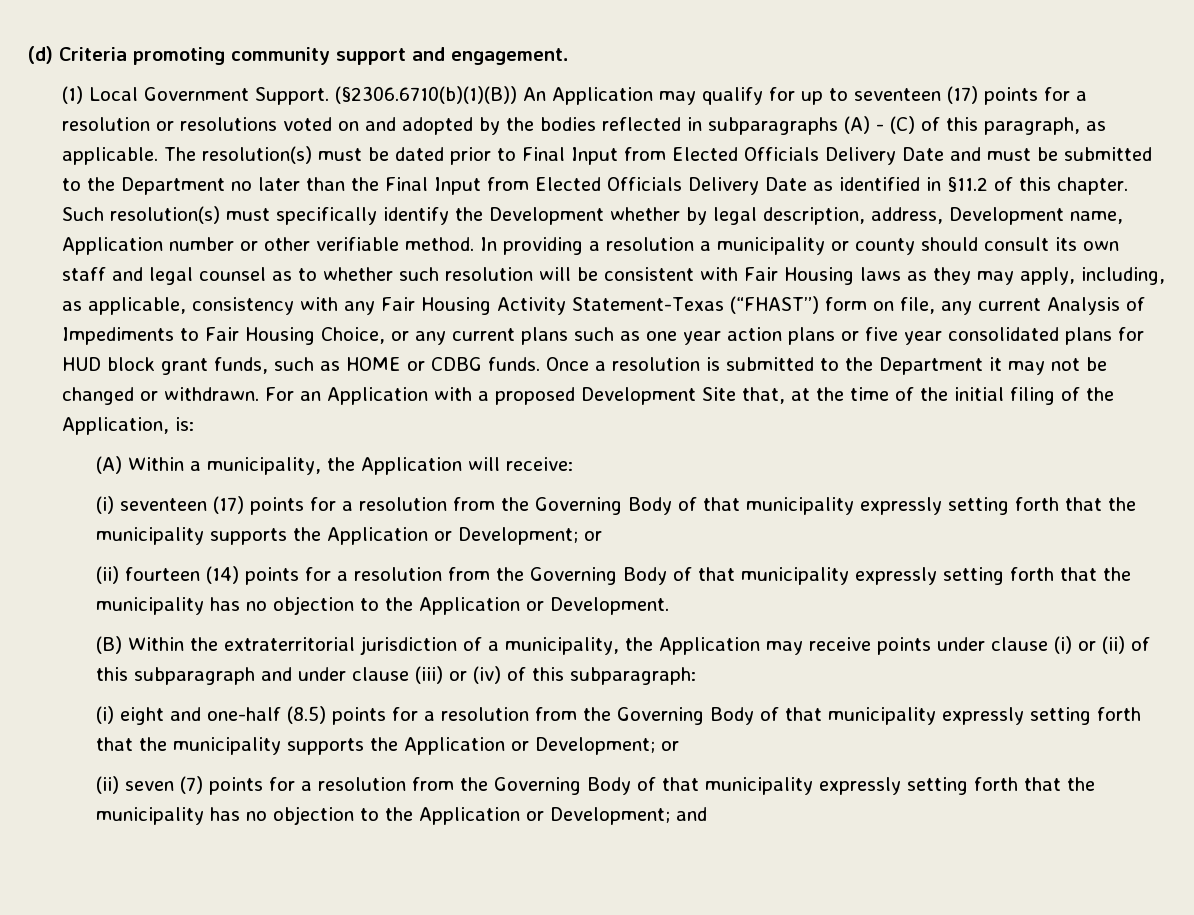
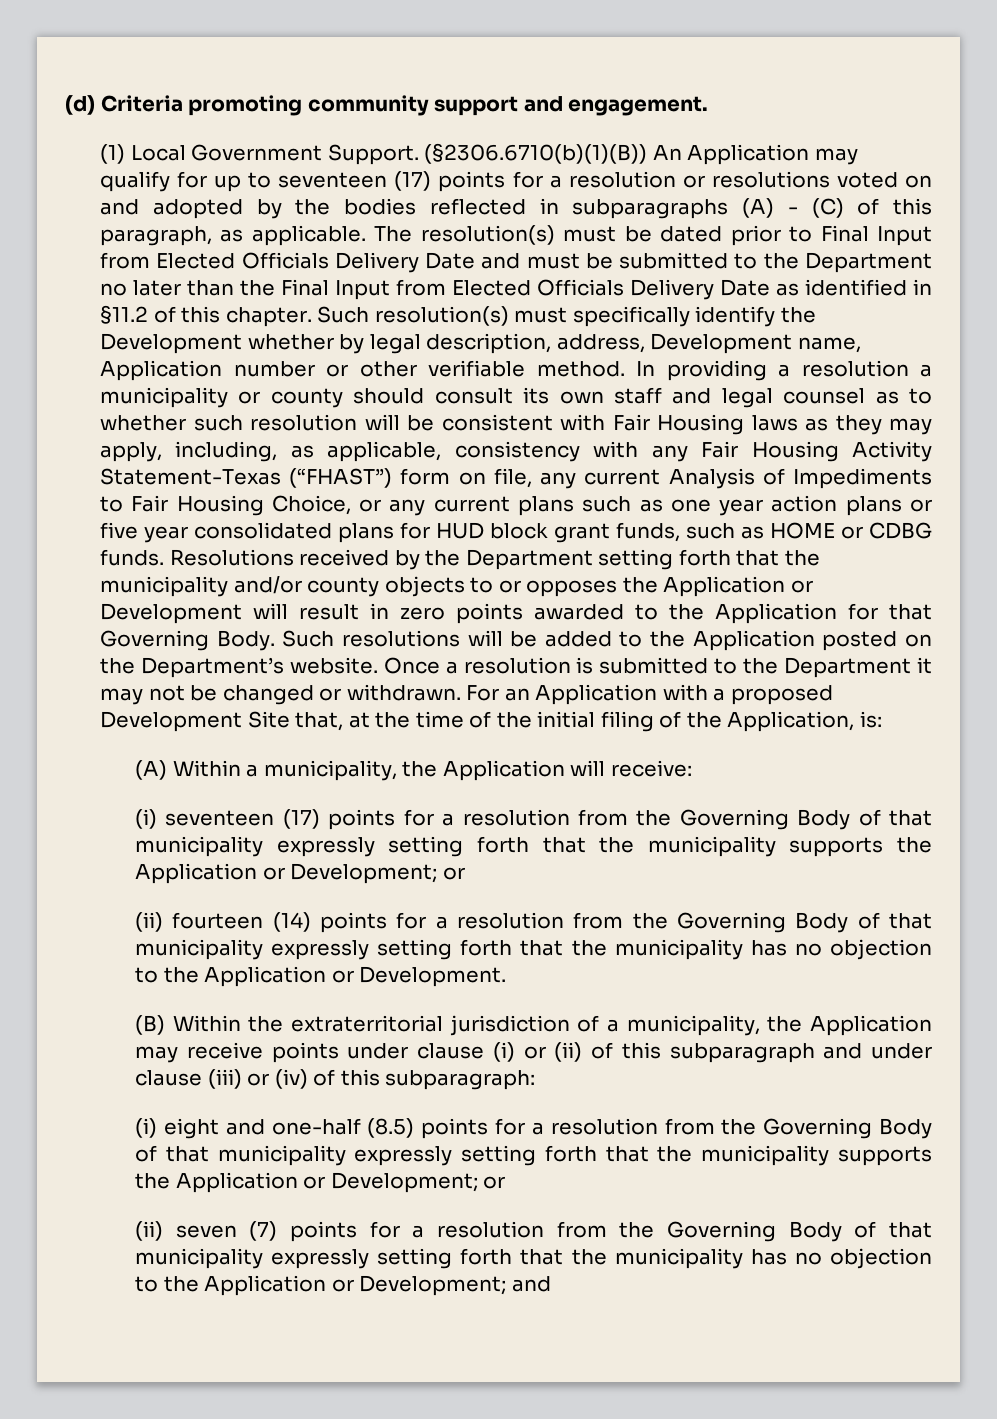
+ Resolutions received by the Department setting forth that the municipality and/or county objects to or opposes the Application or Development will result in zero points awarded to the Application for that Governing Body. Such resolutions will be added to the Application posted on the Department’s website.

